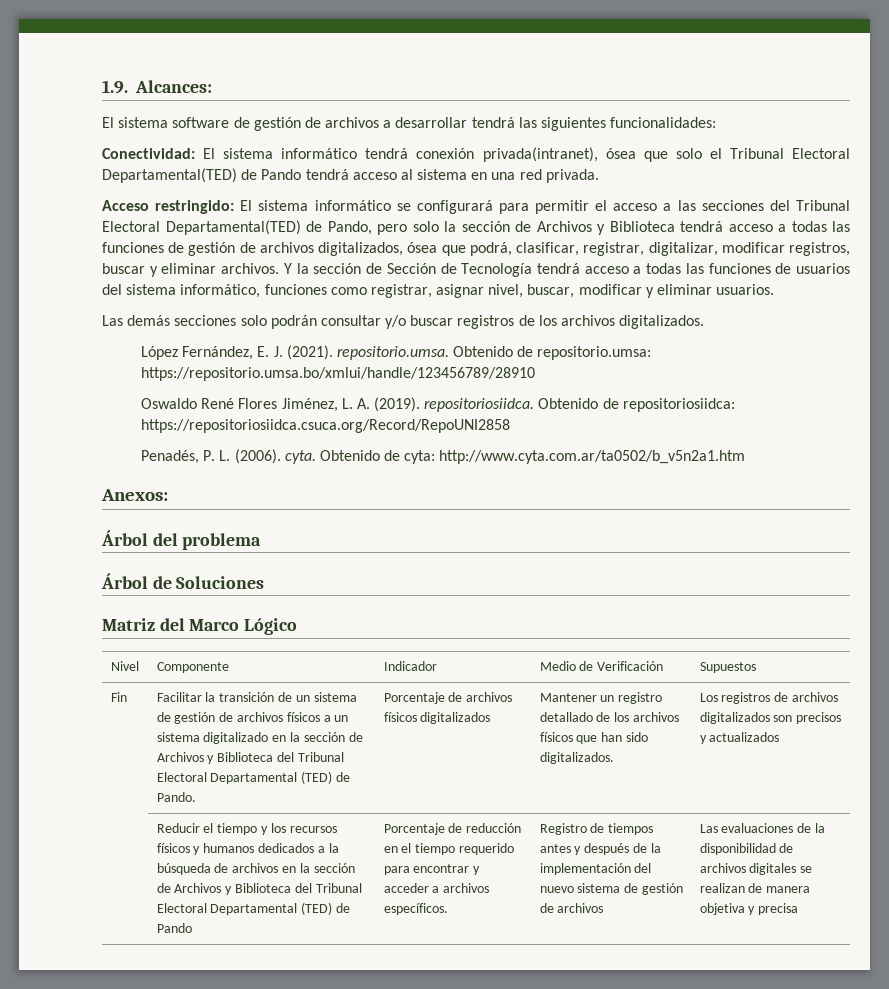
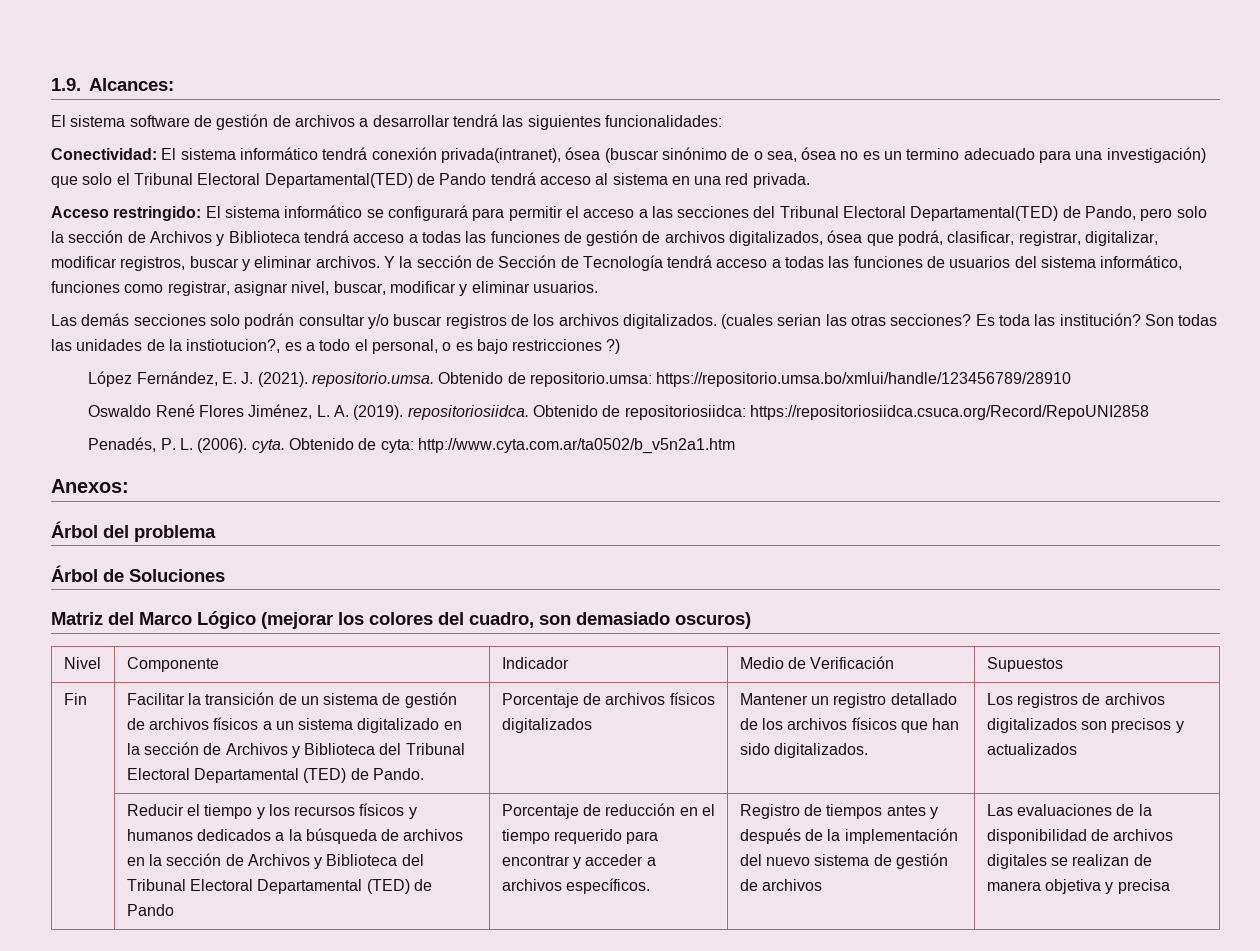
- Conectividad: El sistema informático tendrá conexión privada(intranet), ósea que solo el Tribunal Electoral Departamental(TED) de Pando tendrá acceso al sistema en una red privada.
+ Conectividad: El sistema informático tendrá conexión privada(intranet), ósea (buscar sinónimo de o sea, ósea no es un termino adecuado para una investigación) que solo el Tribunal Electoral Departamental(TED) de Pando tendrá acceso al sistema en una red privada.
+ (cuales serian las otras secciones? Es toda las institución? Son todas las unidades de la instiotucion?, es a todo el personal, o es bajo restricciones ?)
- Matriz del Marco Lógico
+ Matriz del Marco Lógico (mejorar los colores del cuadro, son demasiado oscuros)

